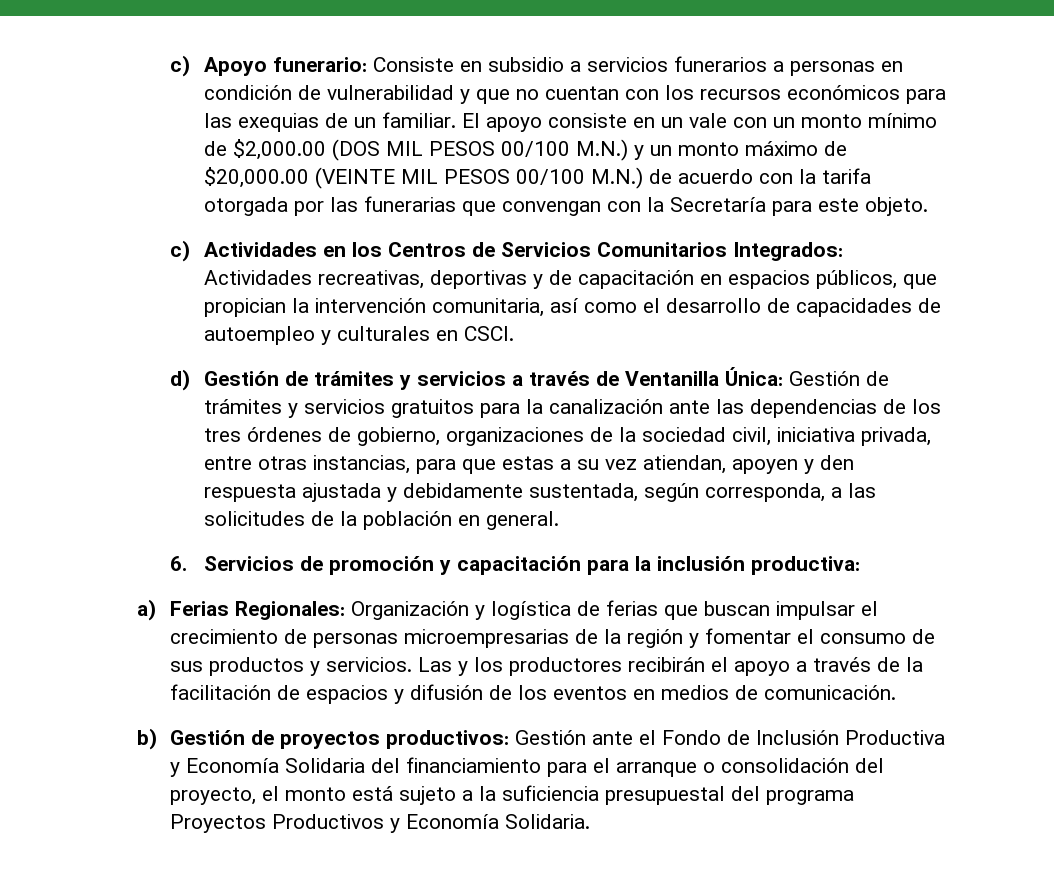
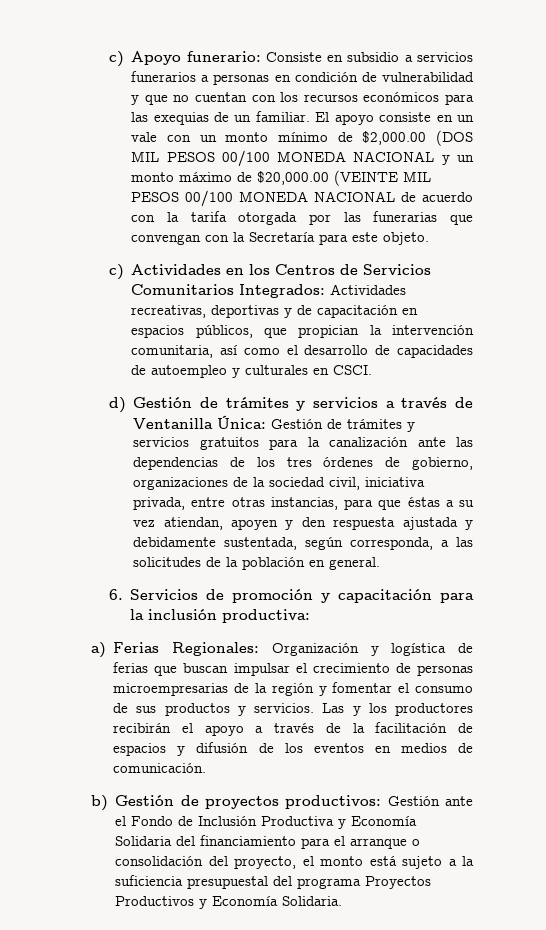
- El apoyo consiste en un vale con un monto mínimo de $2,000.00 (DOS MIL PESOS 00/100 M.N.) y un monto máximo de $20,000.00 (VEINTE MIL PESOS 00/100 M.N.) de acuerdo con la tarifa otorgada por las funerarias que convengan con la Secretaría para este objeto.
+ El apoyo consiste en un vale con un monto mínimo de $2,000.00 (DOS MIL PESOS 00/100 MONEDA NACIONAL y un monto máximo de $20,000.00 (VEINTE MIL PESOS 00/100 MONEDA NACIONAL de acuerdo con la tarifa otorgada por las funerarias que convengan con la Secretaría para este objeto.
- Gestión de trámites y servicios gratuitos para la canalización ante las dependencias de los tres órdenes de gobierno, organizaciones de la sociedad civil, iniciativa privada, entre otras instancias, para que estas a su vez atiendan, apoyen y den respuesta ajustada y debidamente sustentada, según corresponda, a las solicitudes de la población en general.
+ Gestión de trámites y servicios gratuitos para la canalización ante las dependencias de los tres órdenes de gobierno, organizaciones de la sociedad civil, iniciativa privada, entre otras instancias, para que éstas a su vez atiendan, apoyen y den respuesta ajustada y debidamente sustentada, según corresponda, a las solicitudes de la población en general.

